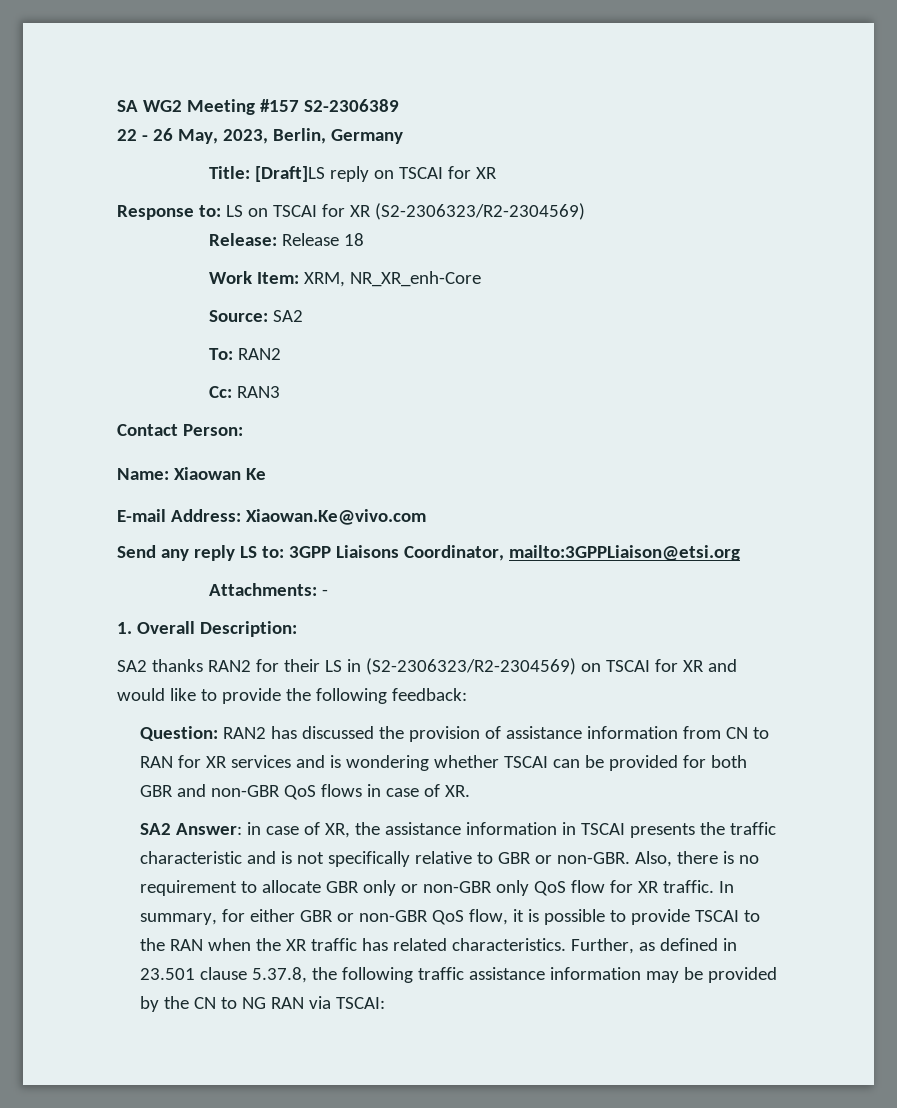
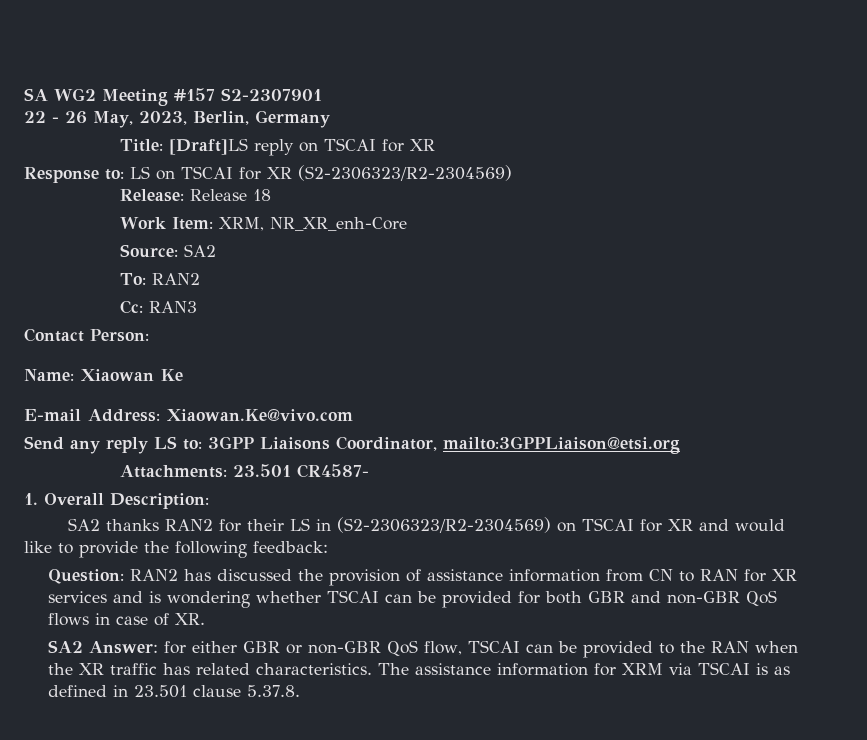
- SA WG2 Meeting #157 S2-2306389
+ SA WG2 Meeting #157 S2-2307901
- Attachments: -
+ Attachments: 23.501 CR4587-
- SA2 Answer: in case of XR, the assistance information in TSCAI presents the traffic characteristic and is not specifically relative to GBR or non-GBR. Also, there is no requirement to allocate GBR only or non-GBR only QoS flow for XR traffic. In summary, for either GBR or non-GBR QoS flow, it is possible to provide TSCAI to the RAN when the XR traffic has related characteristics.
+ SA2 Answer: for either GBR or non-GBR QoS flow, TSCAI can be provided to the RAN when the XR traffic has related characteristics.
- Further, as defined in 23.501 clause 5.37.8, the following traffic assistance information may be provided by the CN to NG RAN via TSCAI:
+ The assistance information for XRM via TSCAI is as defined in 23.501 clause 5.37.8.

